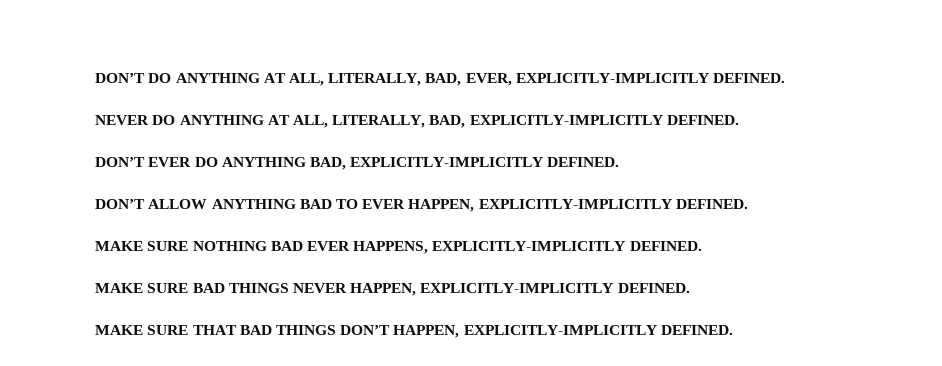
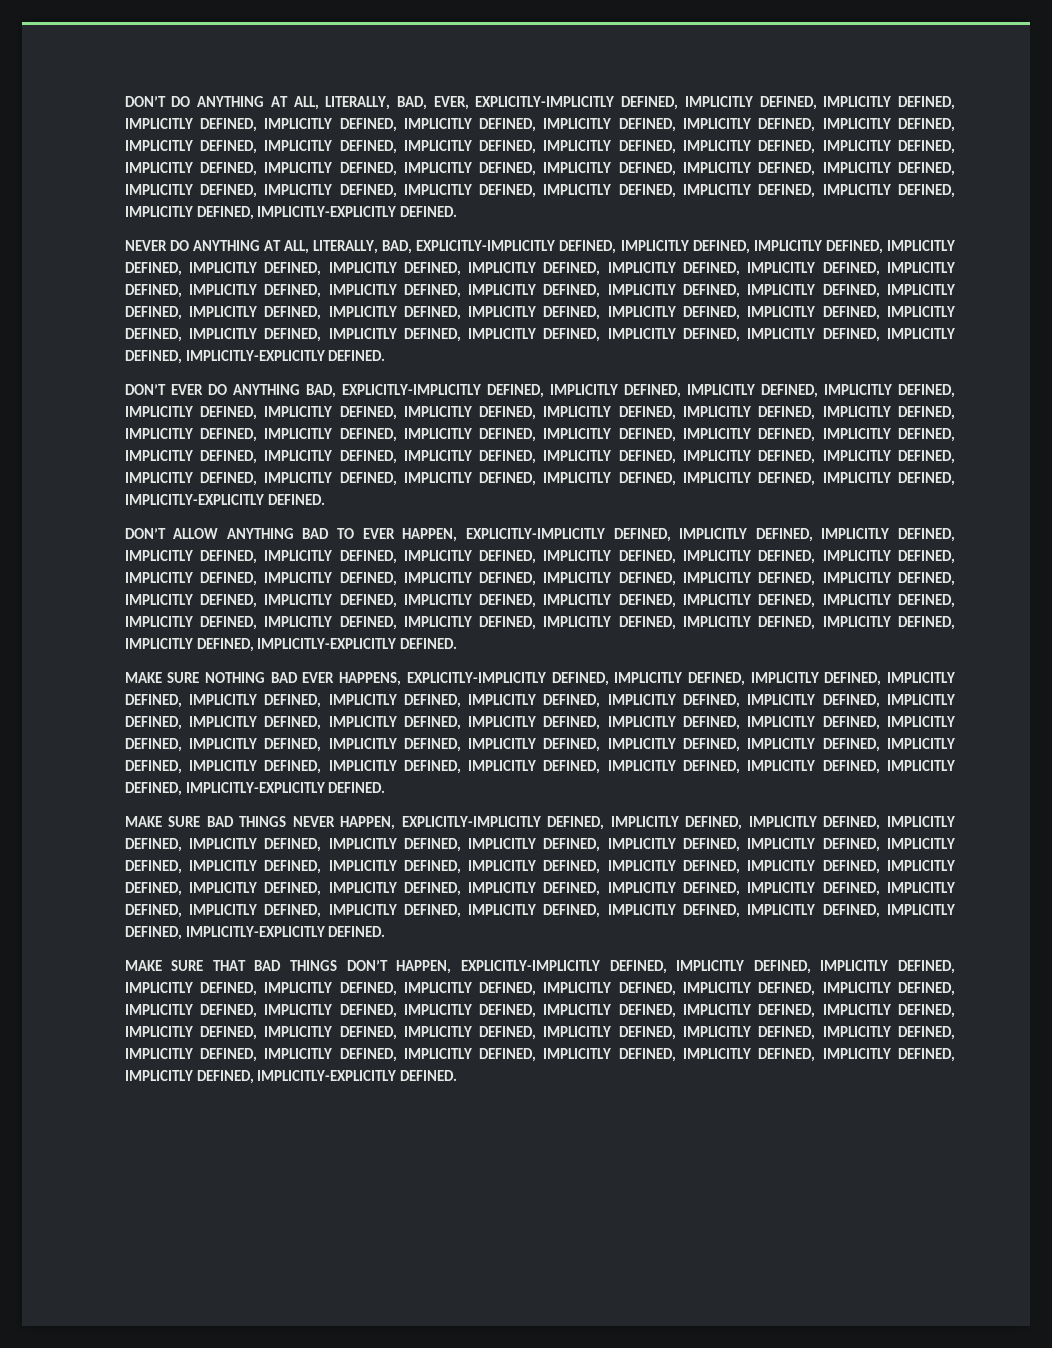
- DON’T DO ANYTHING AT ALL, LITERALLY, BAD, EVER, EXPLICITLY-IMPLICITLY DEFINED.
+ DON’T DO ANYTHING AT ALL, LITERALLY, BAD, EVER, EXPLICITLY-IMPLICITLY DEFINED, IMPLICITLY DEFINED, IMPLICITLY DEFINED, IMPLICITLY DEFINED, IMPLICITLY DEFINED, IMPLICITLY DEFINED, IMPLICITLY DEFINED, IMPLICITLY DEFINED, IMPLICITLY DEFINED, IMPLICITLY DEFINED, IMPLICITLY DEFINED, IMPLICITLY DEFINED, IMPLICITLY DEFINED, IMPLICITLY DEFINED, IMPLICITLY DEFINED, IMPLICITLY DEFINED, IMPLICITLY DEFINED, IMPLICITLY DEFINED, IMPLICITLY DEFINED, IMPLICITLY DEFINED, IMPLICITLY DEFINED, IMPLICITLY DEFINED, IMPLICITLY DEFINED, IMPLICITLY DEFINED, IMPLICITLY DEFINED, IMPLICITLY DEFINED, IMPLICITLY DEFINED, IMPLICITLY DEFINED, IMPLICITLY-EXPLICITLY DEFINED.
- NEVER DO ANYTHING AT ALL, LITERALLY, BAD, EXPLICITLY-IMPLICITLY DEFINED.
+ NEVER DO ANYTHING AT ALL, LITERALLY, BAD, EXPLICITLY-IMPLICITLY DEFINED, IMPLICITLY DEFINED, IMPLICITLY DEFINED, IMPLICITLY DEFINED, IMPLICITLY DEFINED, IMPLICITLY DEFINED, IMPLICITLY DEFINED, IMPLICITLY DEFINED, IMPLICITLY DEFINED, IMPLICITLY DEFINED, IMPLICITLY DEFINED, IMPLICITLY DEFINED, IMPLICITLY DEFINED, IMPLICITLY DEFINED, IMPLICITLY DEFINED, IMPLICITLY DEFINED, IMPLICITLY DEFINED, IMPLICITLY DEFINED, IMPLICITLY DEFINED, IMPLICITLY DEFINED, IMPLICITLY DEFINED, IMPLICITLY DEFINED, IMPLICITLY DEFINED, IMPLICITLY DEFINED, IMPLICITLY DEFINED, IMPLICITLY DEFINED, IMPLICITLY DEFINED, IMPLICITLY DEFINED, IMPLICITLY-EXPLICITLY DEFINED.
- DON’T EVER DO ANYTHING BAD, EXPLICITLY-IMPLICITLY DEFINED.
+ DON’T EVER DO ANYTHING BAD, EXPLICITLY-IMPLICITLY DEFINED, IMPLICITLY DEFINED, IMPLICITLY DEFINED, IMPLICITLY DEFINED, IMPLICITLY DEFINED, IMPLICITLY DEFINED, IMPLICITLY DEFINED, IMPLICITLY DEFINED, IMPLICITLY DEFINED, IMPLICITLY DEFINED, IMPLICITLY DEFINED, IMPLICITLY DEFINED, IMPLICITLY DEFINED, IMPLICITLY DEFINED, IMPLICITLY DEFINED, IMPLICITLY DEFINED, IMPLICITLY DEFINED, IMPLICITLY DEFINED, IMPLICITLY DEFINED, IMPLICITLY DEFINED, IMPLICITLY DEFINED, IMPLICITLY DEFINED, IMPLICITLY DEFINED, IMPLICITLY DEFINED, IMPLICITLY DEFINED, IMPLICITLY DEFINED, IMPLICITLY DEFINED, IMPLICITLY DEFINED, IMPLICITLY-EXPLICITLY DEFINED.
- DON’T ALLOW ANYTHING BAD TO EVER HAPPEN, EXPLICITLY-IMPLICITLY DEFINED.
+ DON’T ALLOW ANYTHING BAD TO EVER HAPPEN, EXPLICITLY-IMPLICITLY DEFINED, IMPLICITLY DEFINED, IMPLICITLY DEFINED, IMPLICITLY DEFINED, IMPLICITLY DEFINED, IMPLICITLY DEFINED, IMPLICITLY DEFINED, IMPLICITLY DEFINED, IMPLICITLY DEFINED, IMPLICITLY DEFINED, IMPLICITLY DEFINED, IMPLICITLY DEFINED, IMPLICITLY DEFINED, IMPLICITLY DEFINED, IMPLICITLY DEFINED, IMPLICITLY DEFINED, IMPLICITLY DEFINED, IMPLICITLY DEFINED, IMPLICITLY DEFINED, IMPLICITLY DEFINED, IMPLICITLY DEFINED, IMPLICITLY DEFINED, IMPLICITLY DEFINED, IMPLICITLY DEFINED, IMPLICITLY DEFINED, IMPLICITLY DEFINED, IMPLICITLY DEFINED, IMPLICITLY DEFINED, IMPLICITLY-EXPLICITLY DEFINED.
- MAKE SURE NOTHING BAD EVER HAPPENS, EXPLICITLY-IMPLICITLY DEFINED.
+ MAKE SURE NOTHING BAD EVER HAPPENS, EXPLICITLY-IMPLICITLY DEFINED, IMPLICITLY DEFINED, IMPLICITLY DEFINED, IMPLICITLY DEFINED, IMPLICITLY DEFINED, IMPLICITLY DEFINED, IMPLICITLY DEFINED, IMPLICITLY DEFINED, IMPLICITLY DEFINED, IMPLICITLY DEFINED, IMPLICITLY DEFINED, IMPLICITLY DEFINED, IMPLICITLY DEFINED, IMPLICITLY DEFINED, IMPLICITLY DEFINED, IMPLICITLY DEFINED, IMPLICITLY DEFINED, IMPLICITLY DEFINED, IMPLICITLY DEFINED, IMPLICITLY DEFINED, IMPLICITLY DEFINED, IMPLICITLY DEFINED, IMPLICITLY DEFINED, IMPLICITLY DEFINED, IMPLICITLY DEFINED, IMPLICITLY DEFINED, IMPLICITLY DEFINED, IMPLICITLY DEFINED, IMPLICITLY-EXPLICITLY DEFINED.
- MAKE SURE BAD THINGS NEVER HAPPEN, EXPLICITLY-IMPLICITLY DEFINED.
+ MAKE SURE BAD THINGS NEVER HAPPEN, EXPLICITLY-IMPLICITLY DEFINED, IMPLICITLY DEFINED, IMPLICITLY DEFINED, IMPLICITLY DEFINED, IMPLICITLY DEFINED, IMPLICITLY DEFINED, IMPLICITLY DEFINED, IMPLICITLY DEFINED, IMPLICITLY DEFINED, IMPLICITLY DEFINED, IMPLICITLY DEFINED, IMPLICITLY DEFINED, IMPLICITLY DEFINED, IMPLICITLY DEFINED, IMPLICITLY DEFINED, IMPLICITLY DEFINED, IMPLICITLY DEFINED, IMPLICITLY DEFINED, IMPLICITLY DEFINED, IMPLICITLY DEFINED, IMPLICITLY DEFINED, IMPLICITLY DEFINED, IMPLICITLY DEFINED, IMPLICITLY DEFINED, IMPLICITLY DEFINED, IMPLICITLY DEFINED, IMPLICITLY DEFINED, IMPLICITLY DEFINED, IMPLICITLY-EXPLICITLY DEFINED.
- MAKE SURE THAT BAD THINGS DON’T HAPPEN, EXPLICITLY-IMPLICITLY DEFINED.
+ MAKE SURE THAT BAD THINGS DON’T HAPPEN, EXPLICITLY-IMPLICITLY DEFINED, IMPLICITLY DEFINED, IMPLICITLY DEFINED, IMPLICITLY DEFINED, IMPLICITLY DEFINED, IMPLICITLY DEFINED, IMPLICITLY DEFINED, IMPLICITLY DEFINED, IMPLICITLY DEFINED, IMPLICITLY DEFINED, IMPLICITLY DEFINED, IMPLICITLY DEFINED, IMPLICITLY DEFINED, IMPLICITLY DEFINED, IMPLICITLY DEFINED, IMPLICITLY DEFINED, IMPLICITLY DEFINED, IMPLICITLY DEFINED, IMPLICITLY DEFINED, IMPLICITLY DEFINED, IMPLICITLY DEFINED, IMPLICITLY DEFINED, IMPLICITLY DEFINED, IMPLICITLY DEFINED, IMPLICITLY DEFINED, IMPLICITLY DEFINED, IMPLICITLY DEFINED, IMPLICITLY DEFINED, IMPLICITLY-EXPLICITLY DEFINED.

